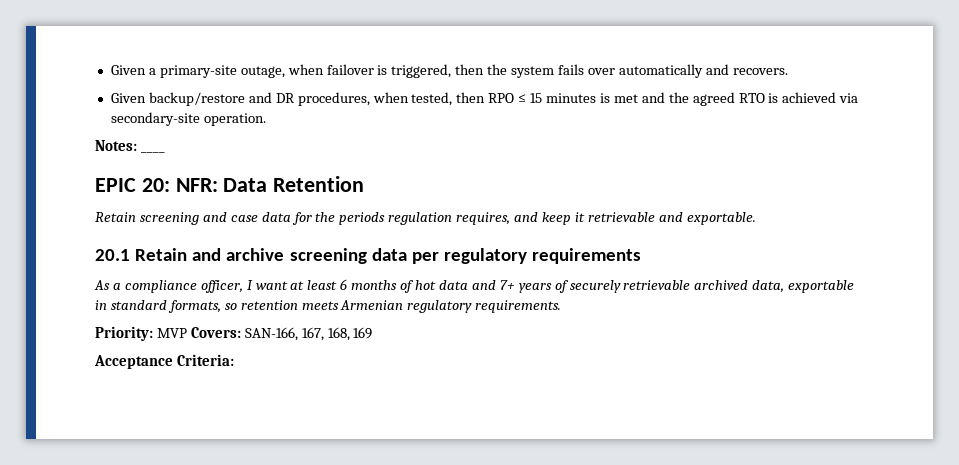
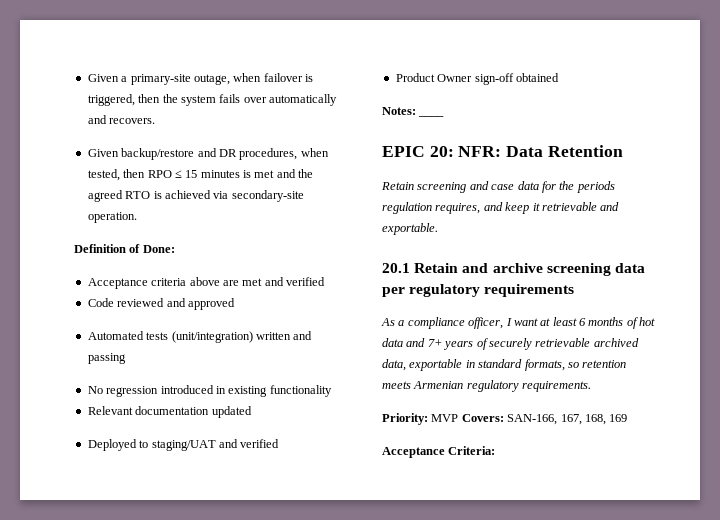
+ Definition of Done:
+ Acceptance criteria above are met and verified
+ Code reviewed and approved
+ Automated tests (unit/integration) written and passing
+ No regression introduced in existing functionality
+ Relevant documentation updated
+ Deployed to staging/UAT and verified
+ Product Owner sign-off obtained

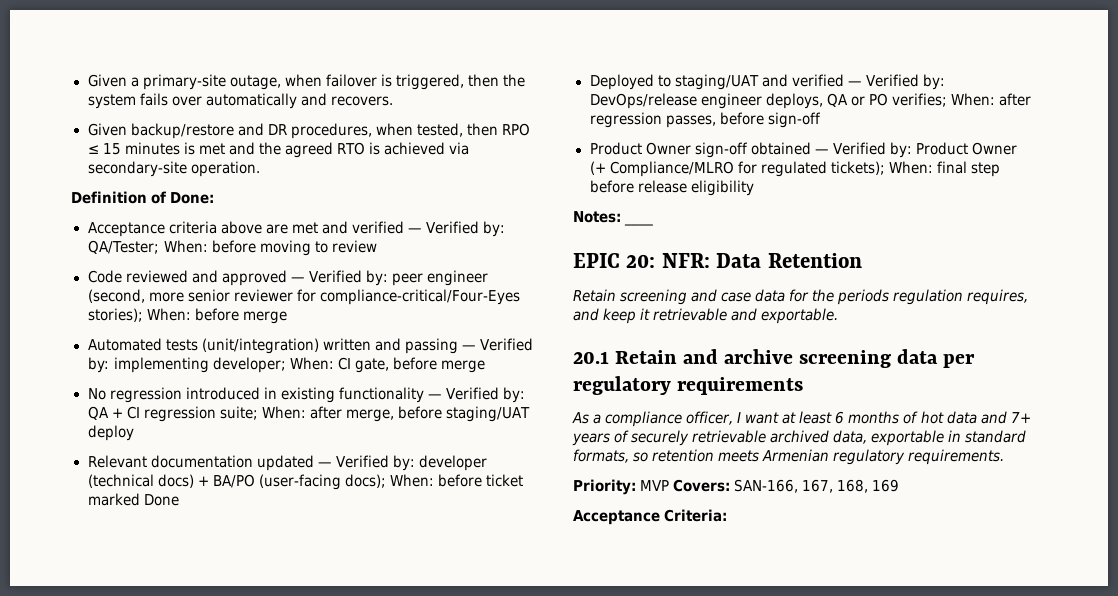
- Acceptance criteria above are met and verified
- Code reviewed and approved
+ Acceptance criteria above are met and verified — Verified by: QA/Tester; When: before moving to review
+ Code reviewed and approved — Verified by: peer engineer (second, more senior reviewer for compliance-critical/Four-Eyes stories); When: before merge
- Automated tests (unit/integration) written and passing
+ Automated tests (unit/integration) written and passing — Verified by: implementing developer; When: CI gate, before merge
- No regression introduced in existing functionality
- Relevant documentation updated
+ No regression introduced in existing functionality — Verified by: QA + CI regression suite; When: after merge, before staging/UAT deploy
+ Relevant documentation updated — Verified by: developer (technical docs) + BA/PO (user-facing docs); When: before ticket marked Done
- Deployed to staging/UAT and verified
- Product Owner sign-off obtained
+ Deployed to staging/UAT and verified — Verified by: DevOps/release engineer deploys, QA or PO verifies; When: after regression passes, before sign-off
+ Product Owner sign-off obtained — Verified by: Product Owner (+ Compliance/MLRO for regulated tickets); When: final step before release eligibility

